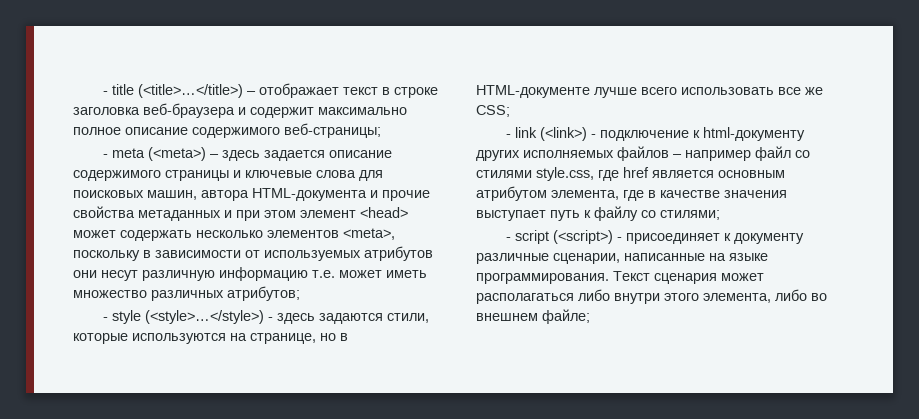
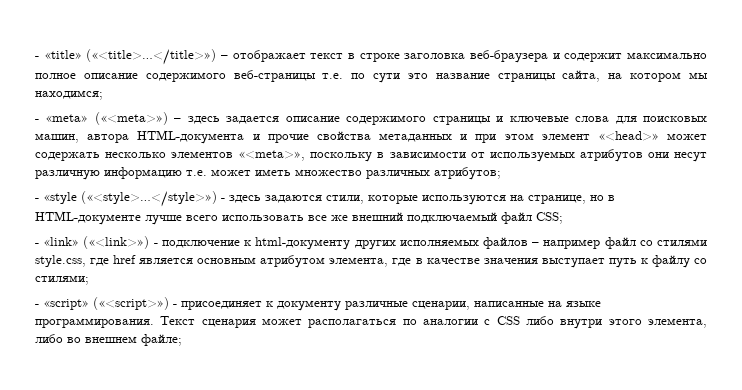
- - title (<title>…</title>) – отображает текст в строке заголовка веб-браузера и содержит максимально полное описание содержимого веб-страницы;
- - meta (<meta>) – здесь задается описание содержимого страницы и ключевые слова для поисковых машин, автора HTML-документа и прочие свойства метаданных и при этом элемент <head> может содержать несколько элементов <meta>, поскольку в зависимости от используемых атрибутов они несут различную информацию т.е. может иметь множество различных атрибутов;
+ - «title» («<title>…</title>») – отображает текст в строке заголовка веб-браузера и содержит максимально полное описание содержимого веб-страницы т.е. по сути это название страницы сайта, на котором мы находимся;
+ - «meta» («<meta>») – здесь задается описание содержимого страницы и ключевые слова для поисковых машин, автора HTML-документа и прочие свойства метаданных и при этом элемент «<head>» может содержать несколько элементов «<meta>», поскольку в зависимости от используемых атрибутов они несут различную информацию т.е. может иметь множество различных атрибутов;
- - style (<style>…</style>) - здесь задаются стили, которые используются на странице, но в HTML-документе лучше всего использовать все же CSS;
+ - «style («<style>…</style>») - здесь задаются стили, которые используются на странице, но в HTML-документе лучше всего использовать все же внешний подключаемый файл CSS;
- - link (<link>) - подключение к html-документу других исполняемых файлов – например файл со стилями style.css, где href является основным атрибутом элемента, где в качестве значения выступает путь к файлу со стилями;
+ - «link» («<link>») - подключение к html-документу других исполняемых файлов – например файл со стилями style.css, где href является основным атрибутом элемента, где в качестве значения выступает путь к файлу со стилями;
- - script (<script>) - присоединяет к документу различные сценарии, написанные на языке программирования.
+ - «script» («<script>») - присоединяет к документу различные сценарии, написанные на языке программирования.
- Текст сценария может располагаться либо внутри этого элемента, либо во внешнем файле;
+ Текст сценария может располагаться по аналогии с CSS либо внутри этого элемента, либо во внешнем файле;

